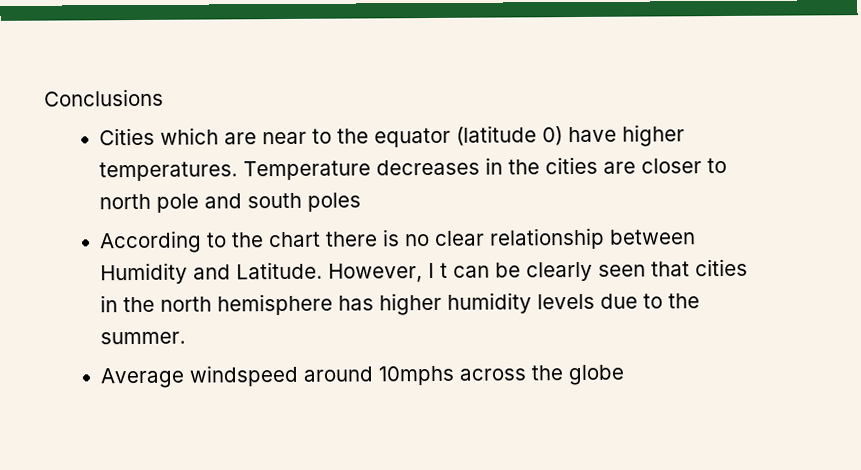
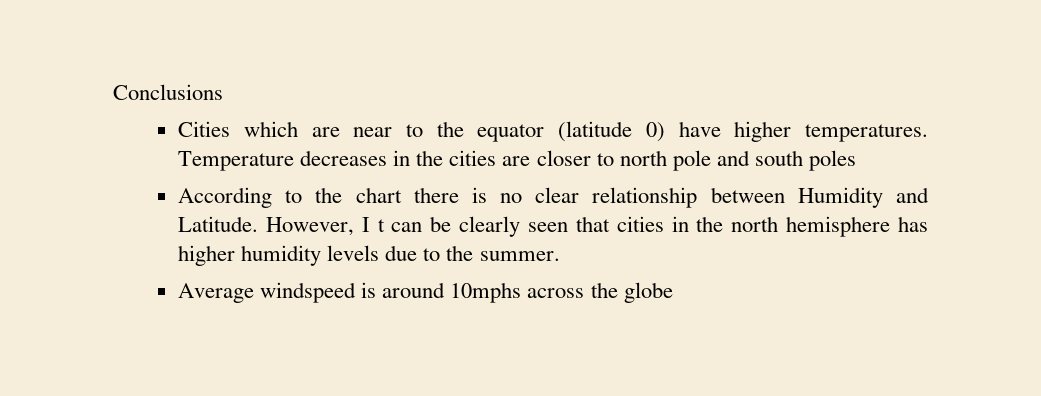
- Average windspeed around 10mphs across the globe
+ Average windspeed is around 10mphs across the globe

